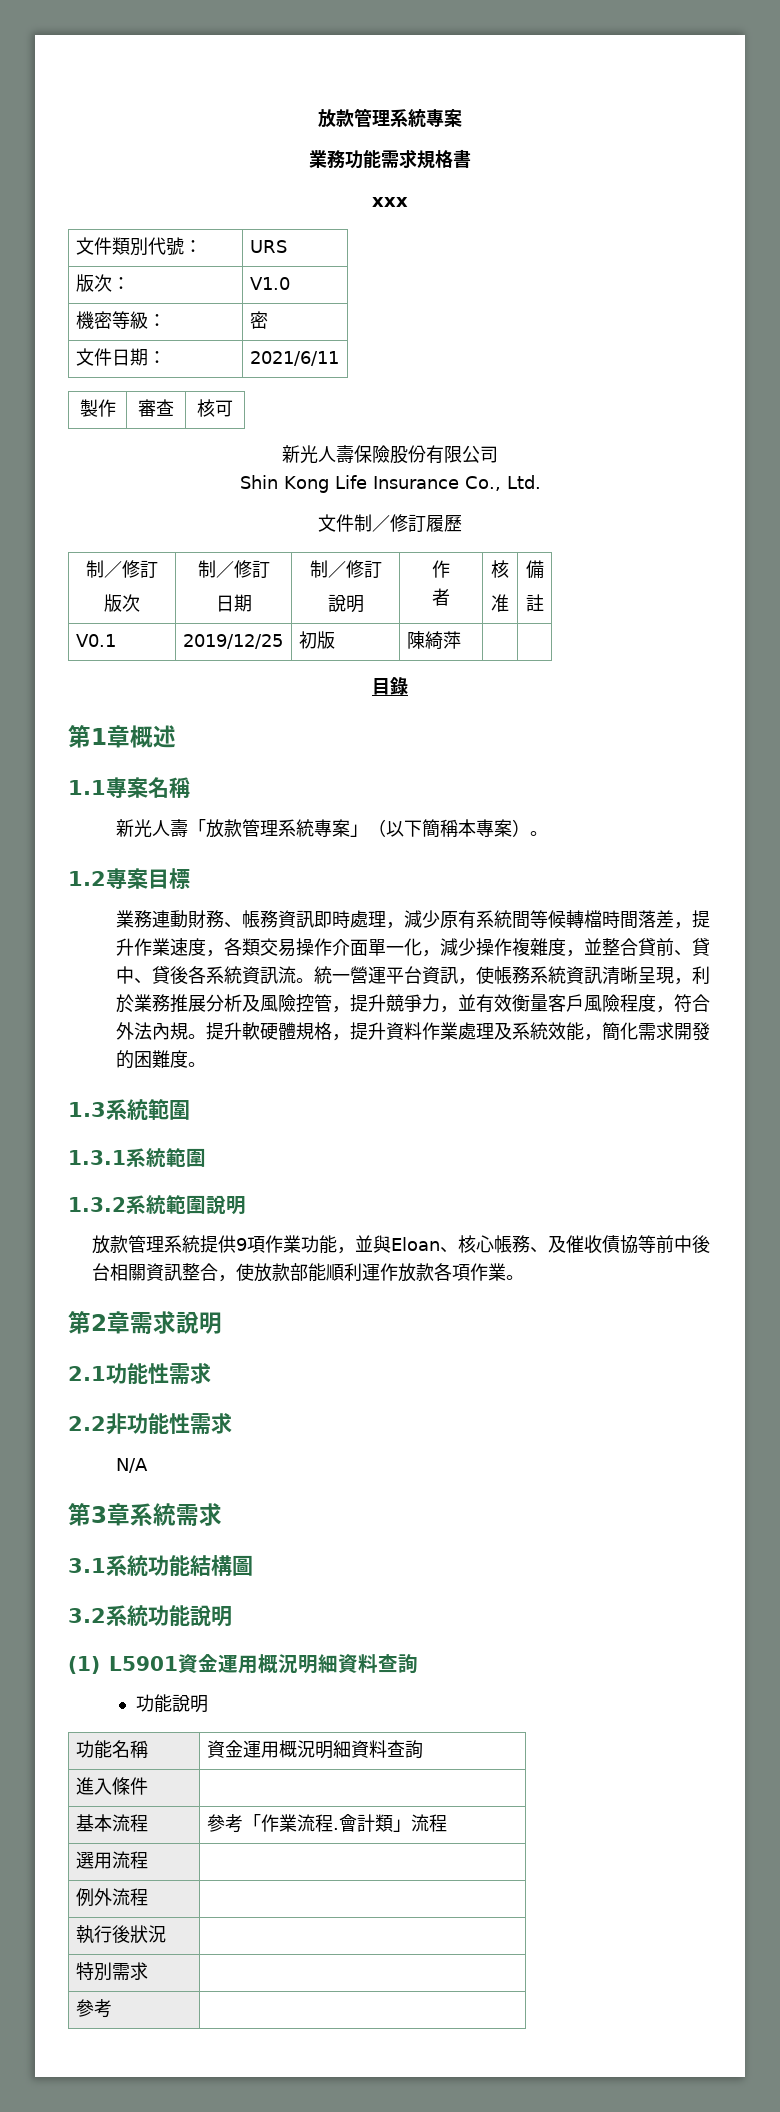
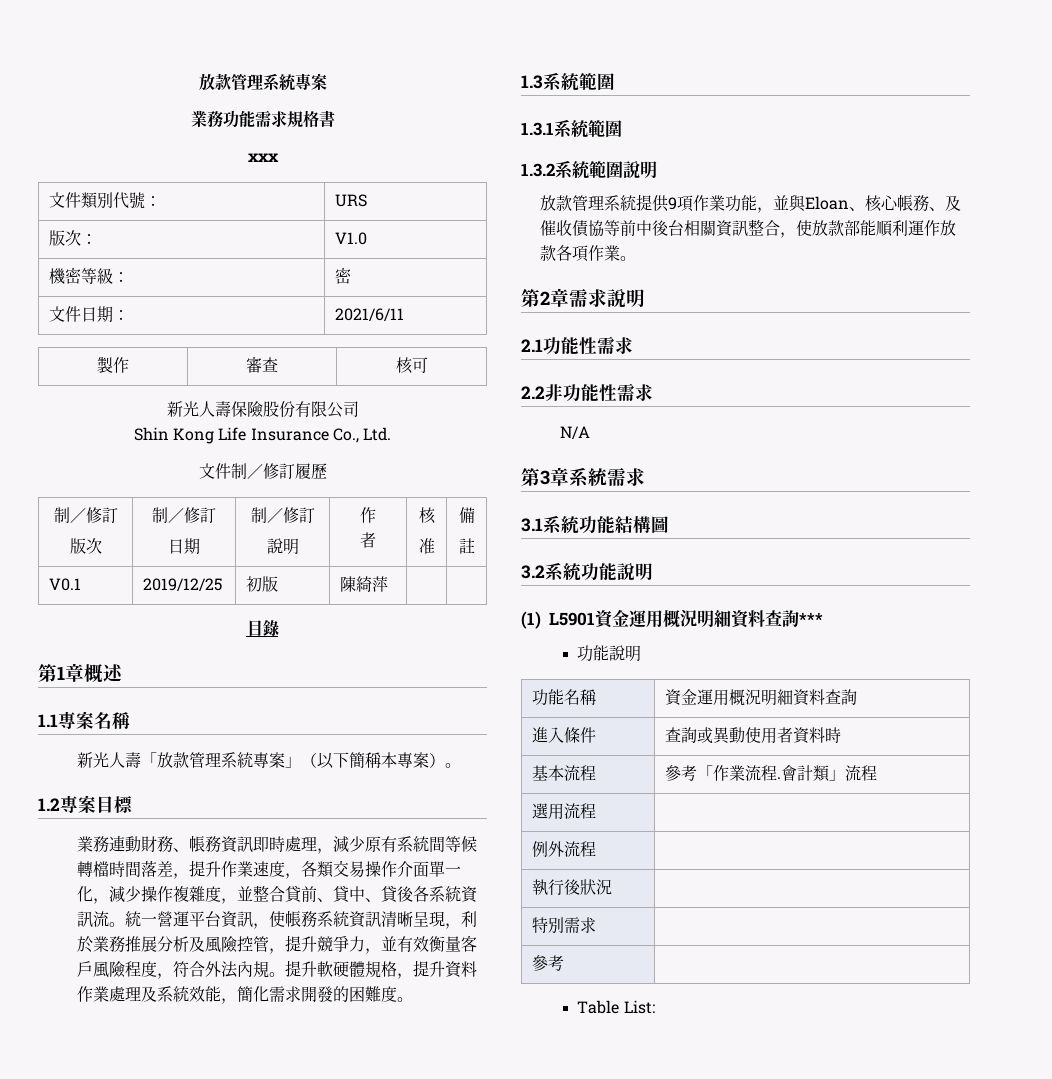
- (1) L5901資金運用概況明細資料查詢
+ (1) L5901資金運用概況明細資料查詢***
- 進入條件 |
+ 進入條件 | 查詢或異動使用者資料時
+ Table List:

